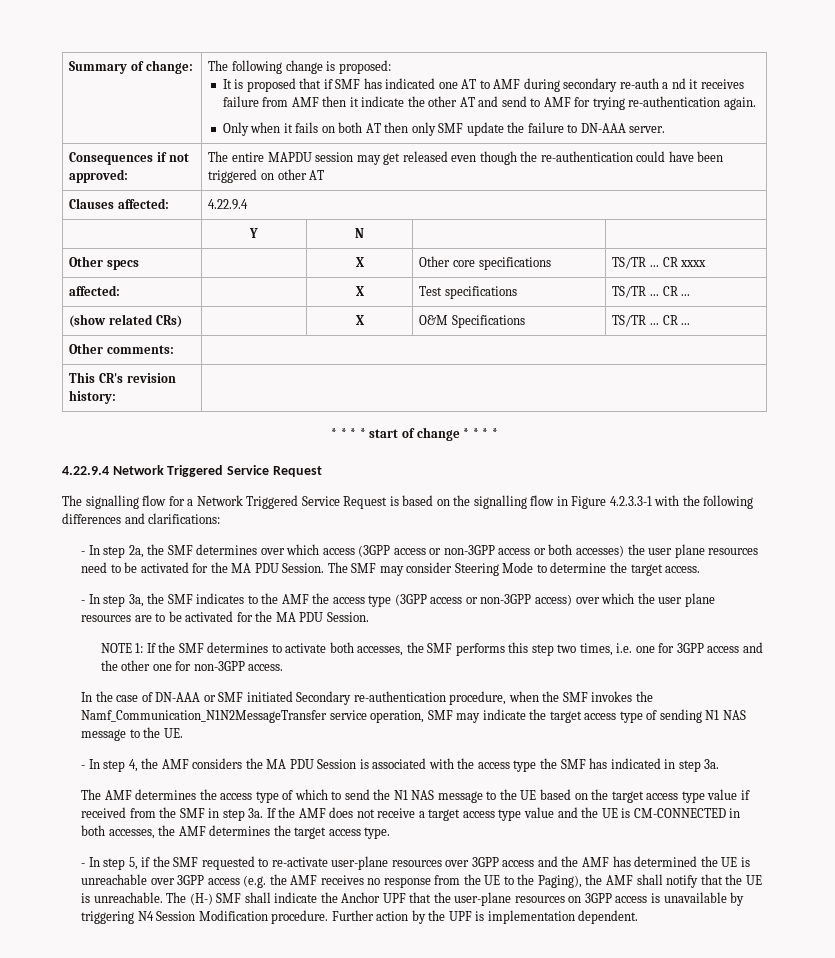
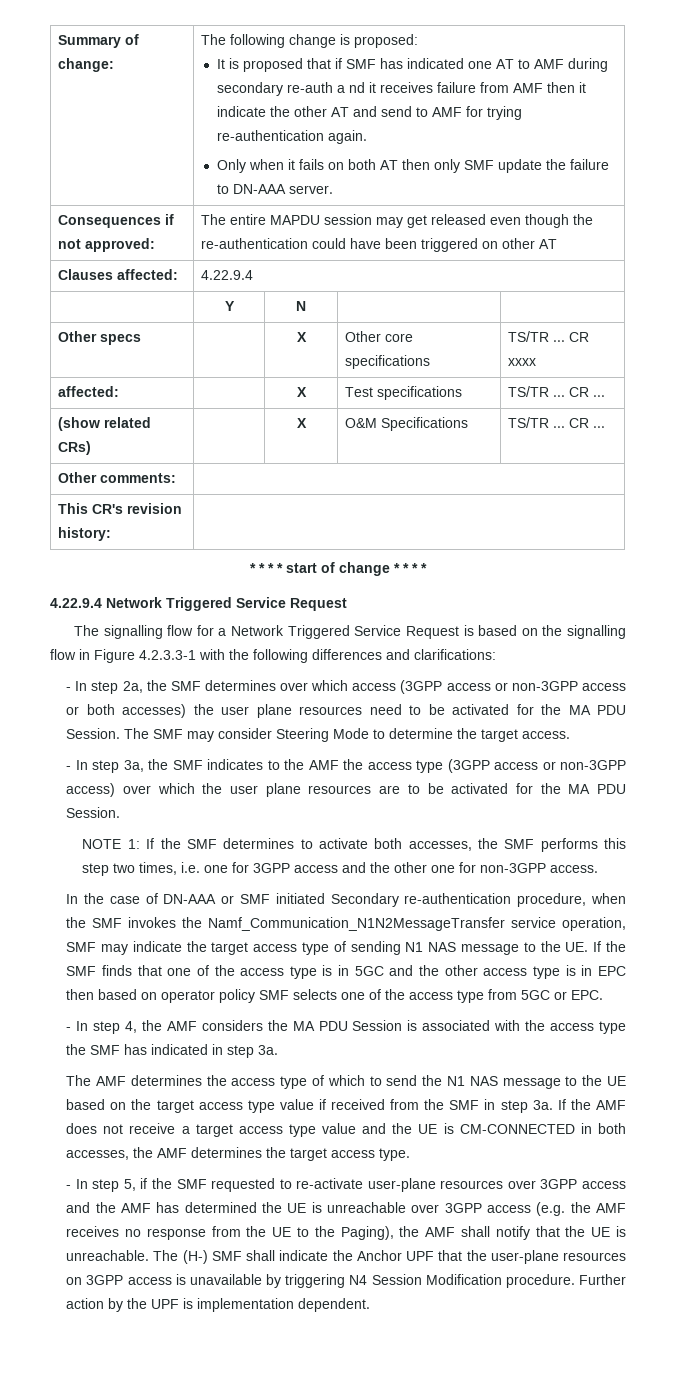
- In the case of DN-AAA or SMF initiated Secondary re-authentication procedure, when the SMF invokes the Namf_Communication_N1N2MessageTransfer service operation, SMF may indicate the target access type of sending N1 NAS message to the UE.
+ In the case of DN-AAA or SMF initiated Secondary re-authentication procedure, when the SMF invokes the Namf_Communication_N1N2MessageTransfer service operation, SMF may indicate the target access type of sending N1 NAS message to the UE. If the SMF finds that one of the access type is in 5GC and the other access type is in EPC then based on operator policy SMF selects one of the access type from 5GC or EPC.

